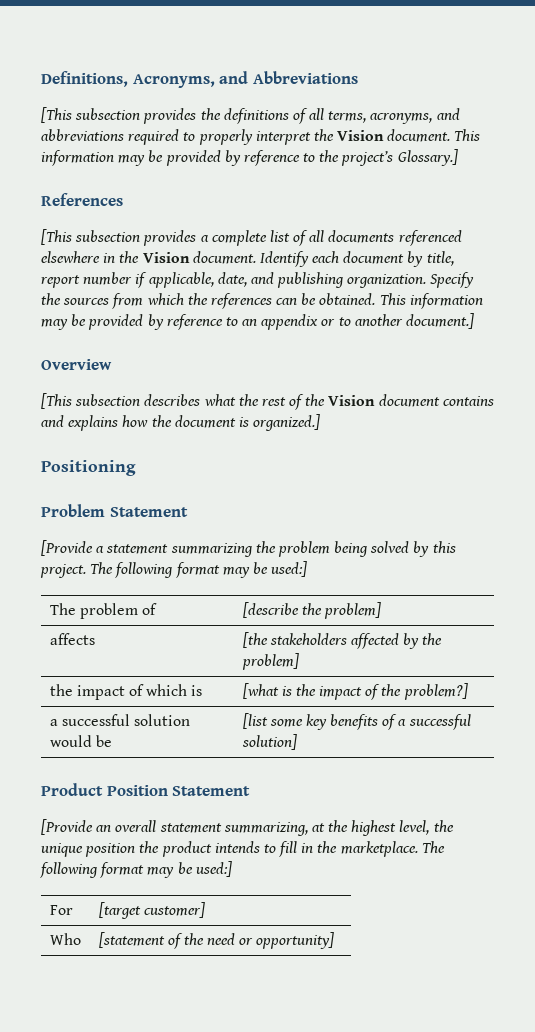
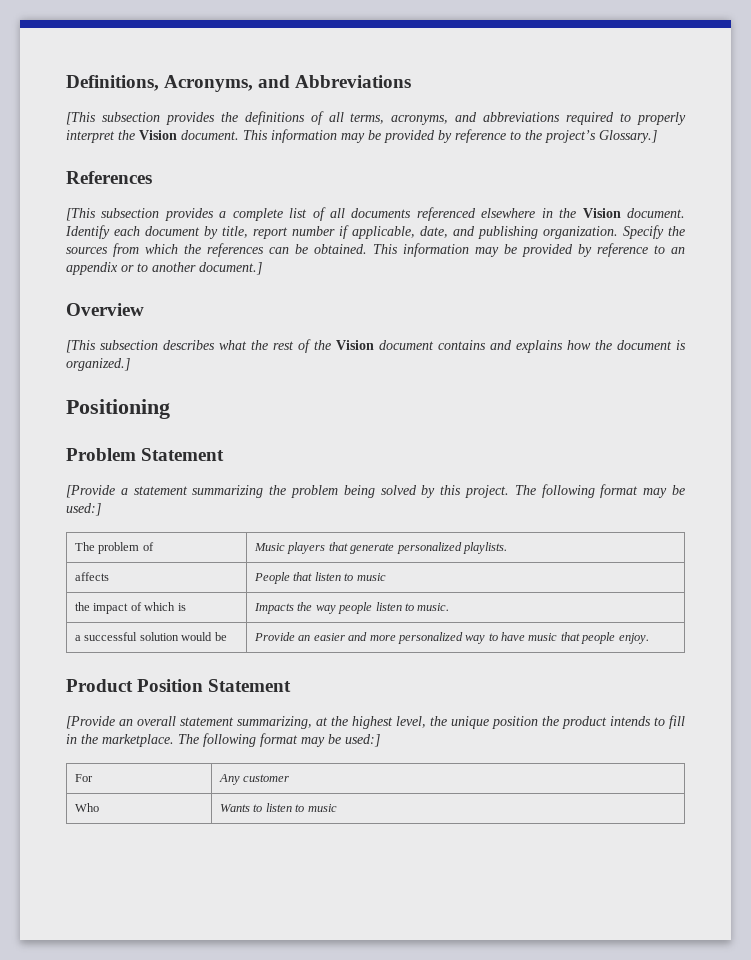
- The problem of | [describe the problem]
- affects | [the stakeholders affected by the problem]
+ The problem of | Music players that generate personalized playlists.
+ affects | People that listen to music
- the impact of which is | [what is the impact of the problem?]
+ the impact of which is | Impacts the way people listen to music.
- a successful solution would be | [list some key benefits of a successful solution]
+ a successful solution would be | Provide an easier and more personalized way to have music that people enjoy.
- For | [target customer]
+ For | Any customer
- Who | [statement of the need or opportunity]
+ Who | Wants to listen to music

